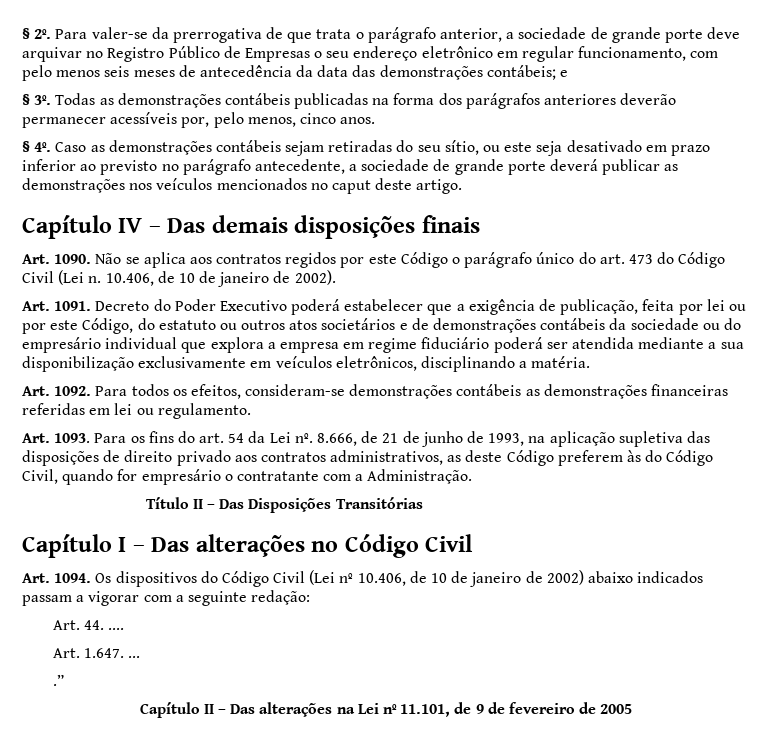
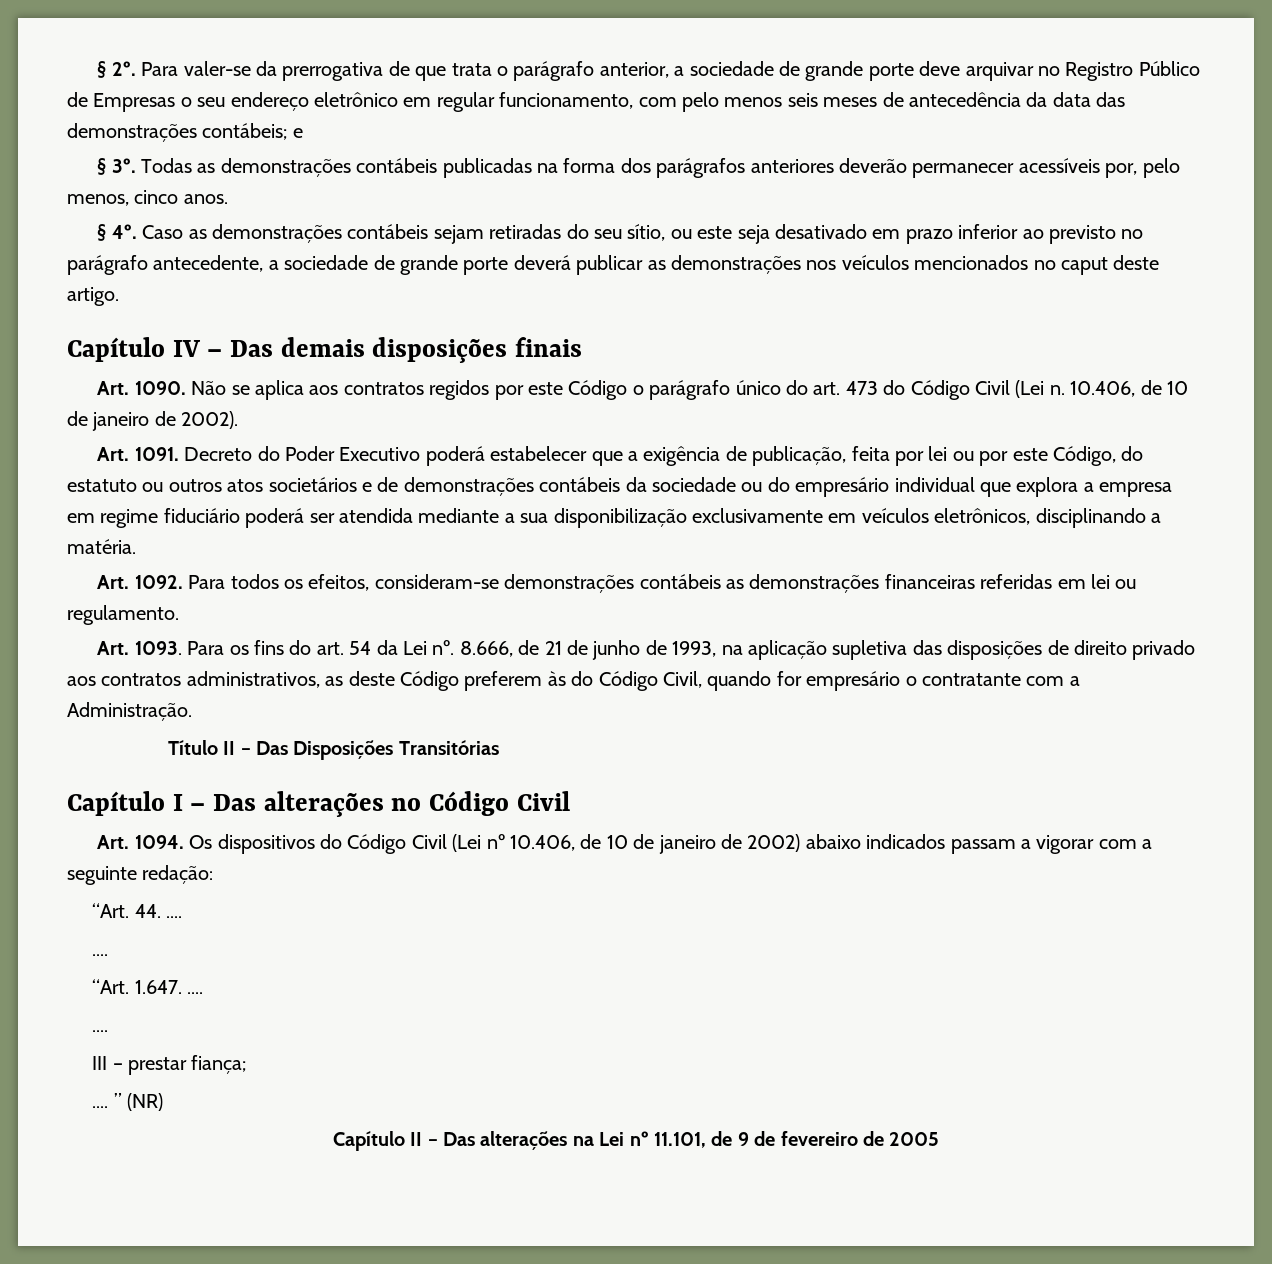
- Art. 44. ....
- Art. 1.647. ...
- .”
+ “Art. 44. ....
+ ....
+ “Art. 1.647. ....
+ ....
+ III – prestar fiança;
+ .... ” (NR)

